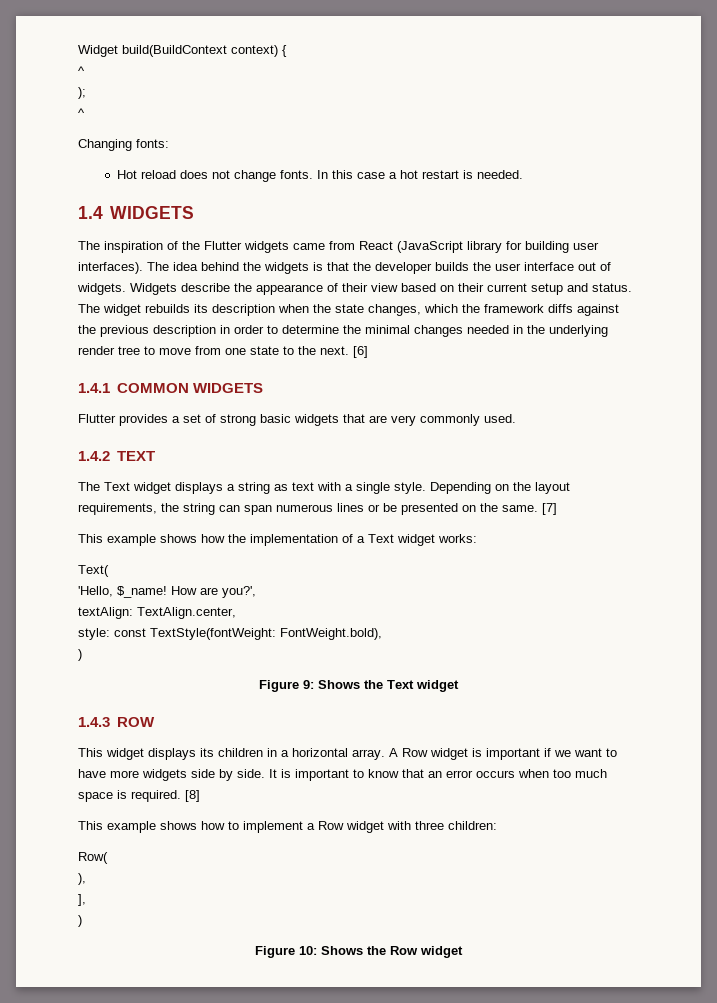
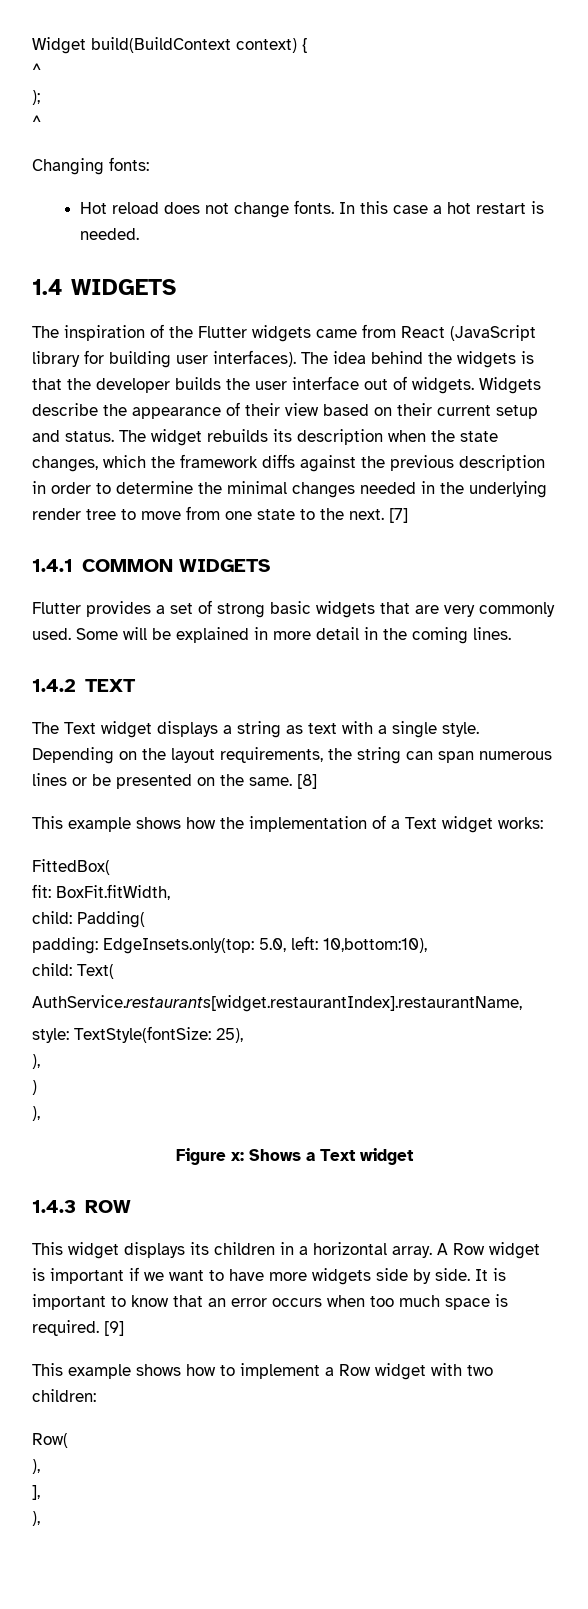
- [6]
+ [7]
+ Some will be explained in more detail in the coming lines.
- [7]
+ [8]
- Text(
- 'Hello, $_name! How are you?',
- textAlign: TextAlign.center,
- style: const TextStyle(fontWeight: FontWeight.bold),
+ FittedBox(
+ fit: BoxFit.fitWidth,
+ child: Padding(
+ padding: EdgeInsets.only(top: 5.0, left: 10,bottom:10),
+ child: Text(
+ AuthService.restaurants[widget.restaurantIndex].restaurantName,
+ style: TextStyle(fontSize: 25),
+ ),
  )
- Figure 9: Shows the Text widget
+ ),
+ Figure x: Shows a Text widget
- [8]
+ [9]
- This example shows how to implement a Row widget with three children:
+ This example shows how to implement a Row widget with two children:
  ],
- )
- Figure 10: Shows the Row widget
+ ),

